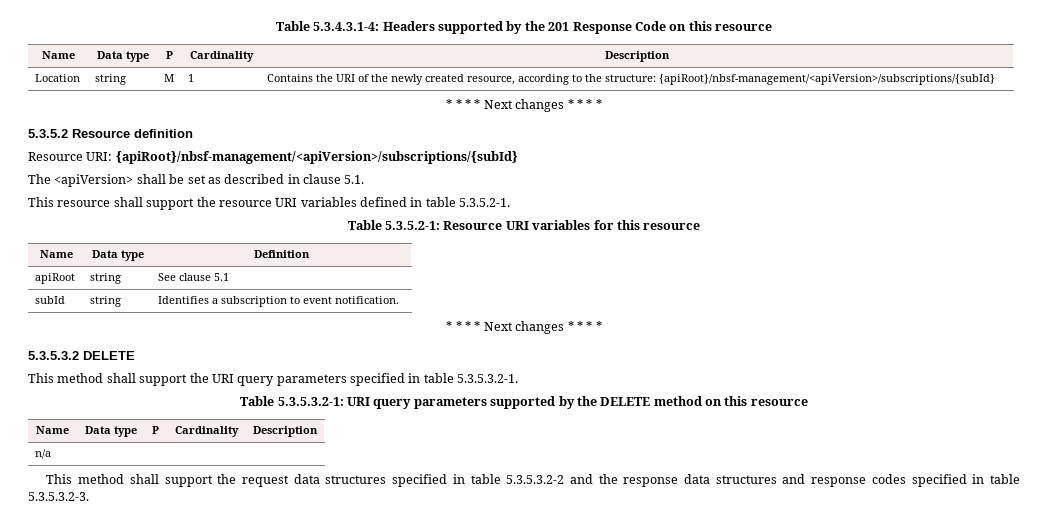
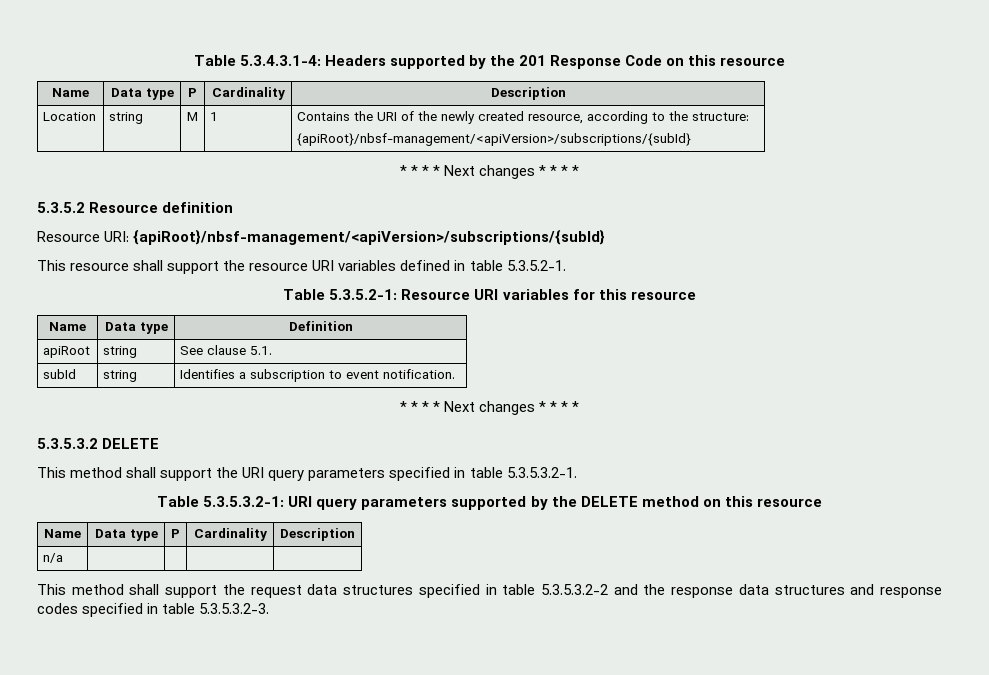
- Location | string | M | 1 | Contains the URI of the newly created resource, according to the structure: {apiRoot}/nbsf-management/<apiVersion>/subscriptions/{subId}
+ Location | string | M | 1 | Contains the URI of the newly created resource, according to the structure:
+ {apiRoot}/nbsf-management/<apiVersion>/subscriptions/{subId}
- The <apiVersion> shall be set as described in clause 5.1.
- apiRoot | string | See clause 5.1
+ apiRoot | string | See clause 5.1.

